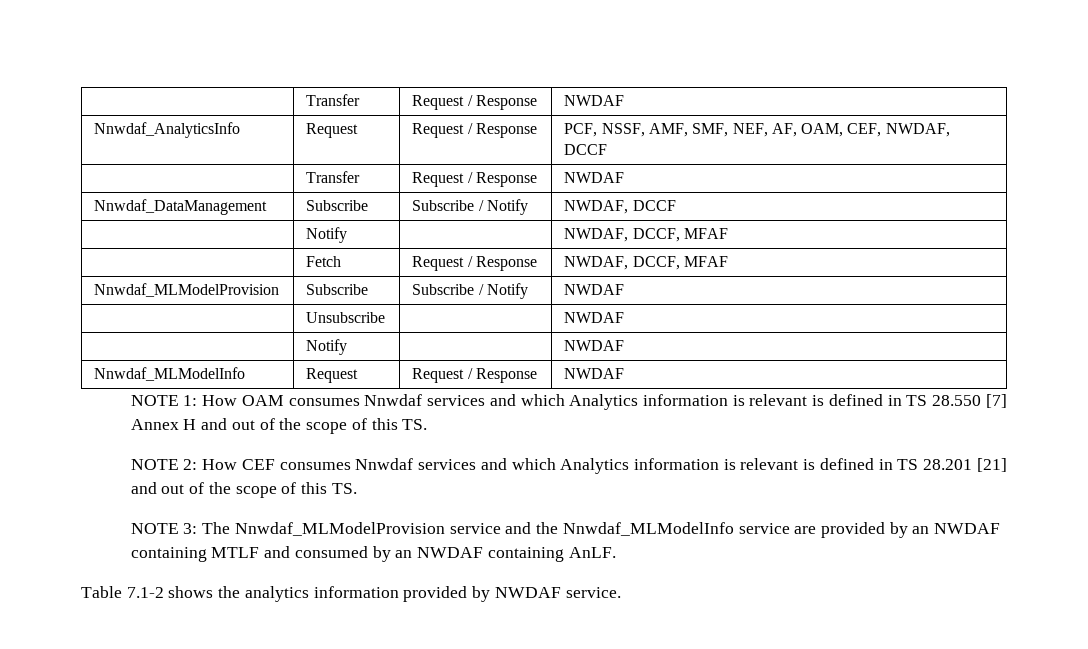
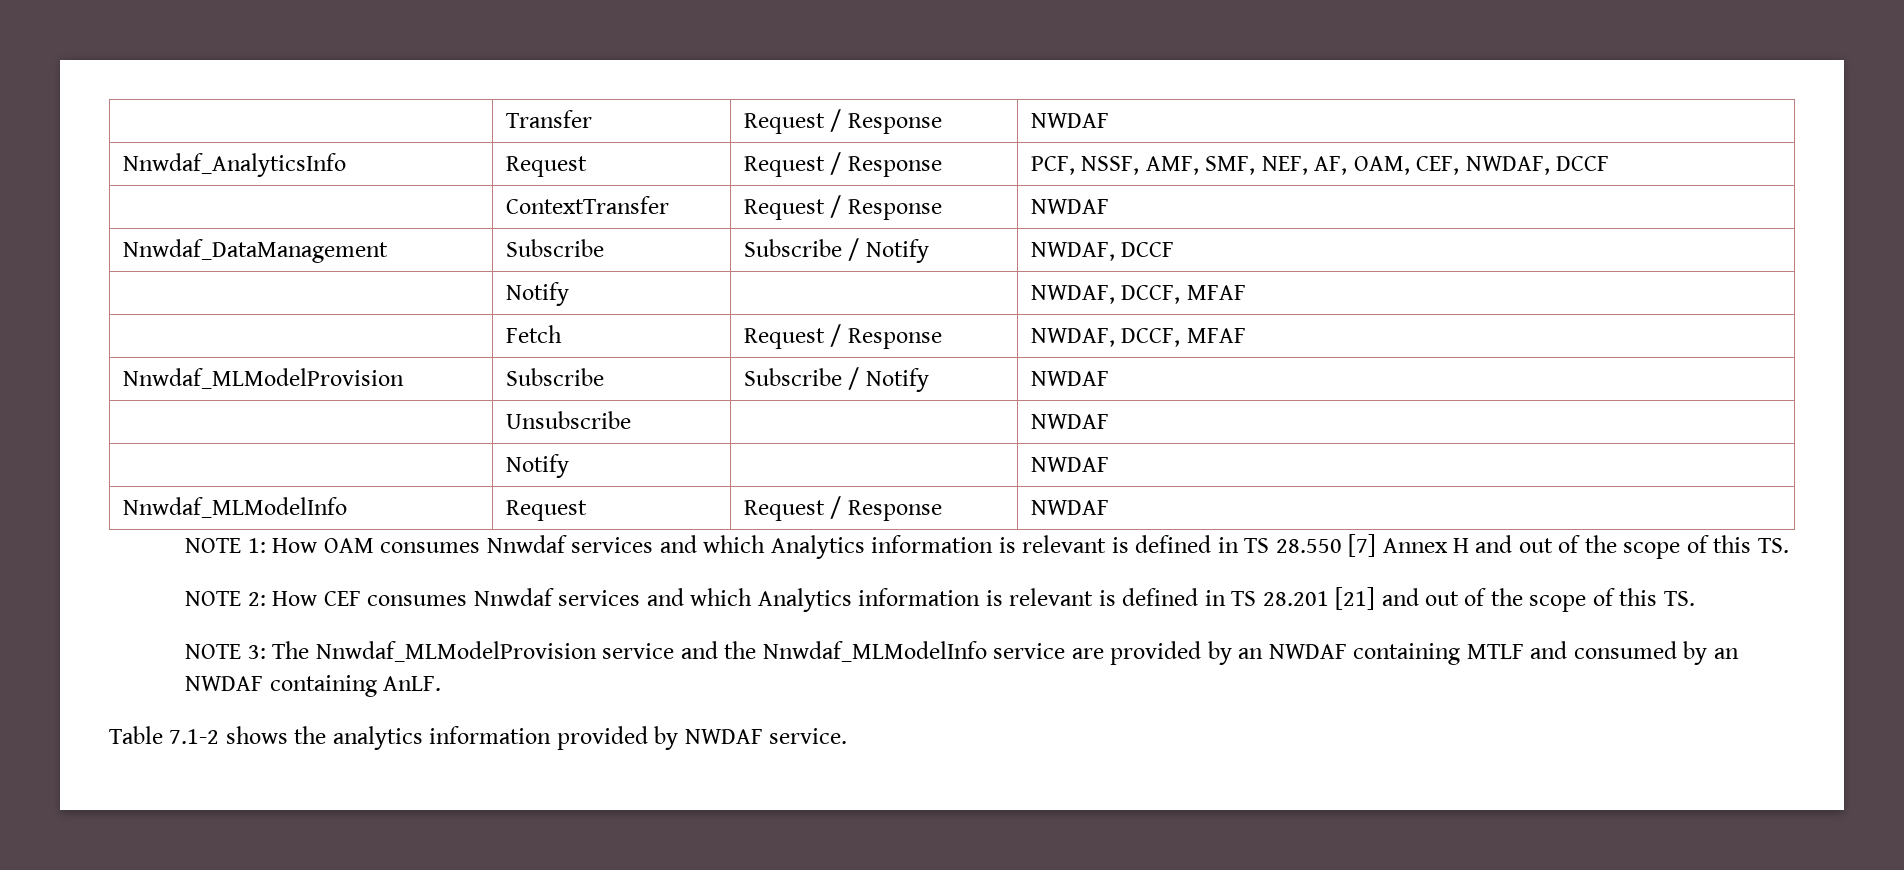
  Nnwdaf_AnalyticsInfo | Request | Request / Response | PCF, NSSF, AMF, SMF, NEF, AF, OAM, CEF, NWDAF, DCCF
- | Transfer | Request / Response | NWDAF
+ | ContextTransfer | Request / Response | NWDAF

